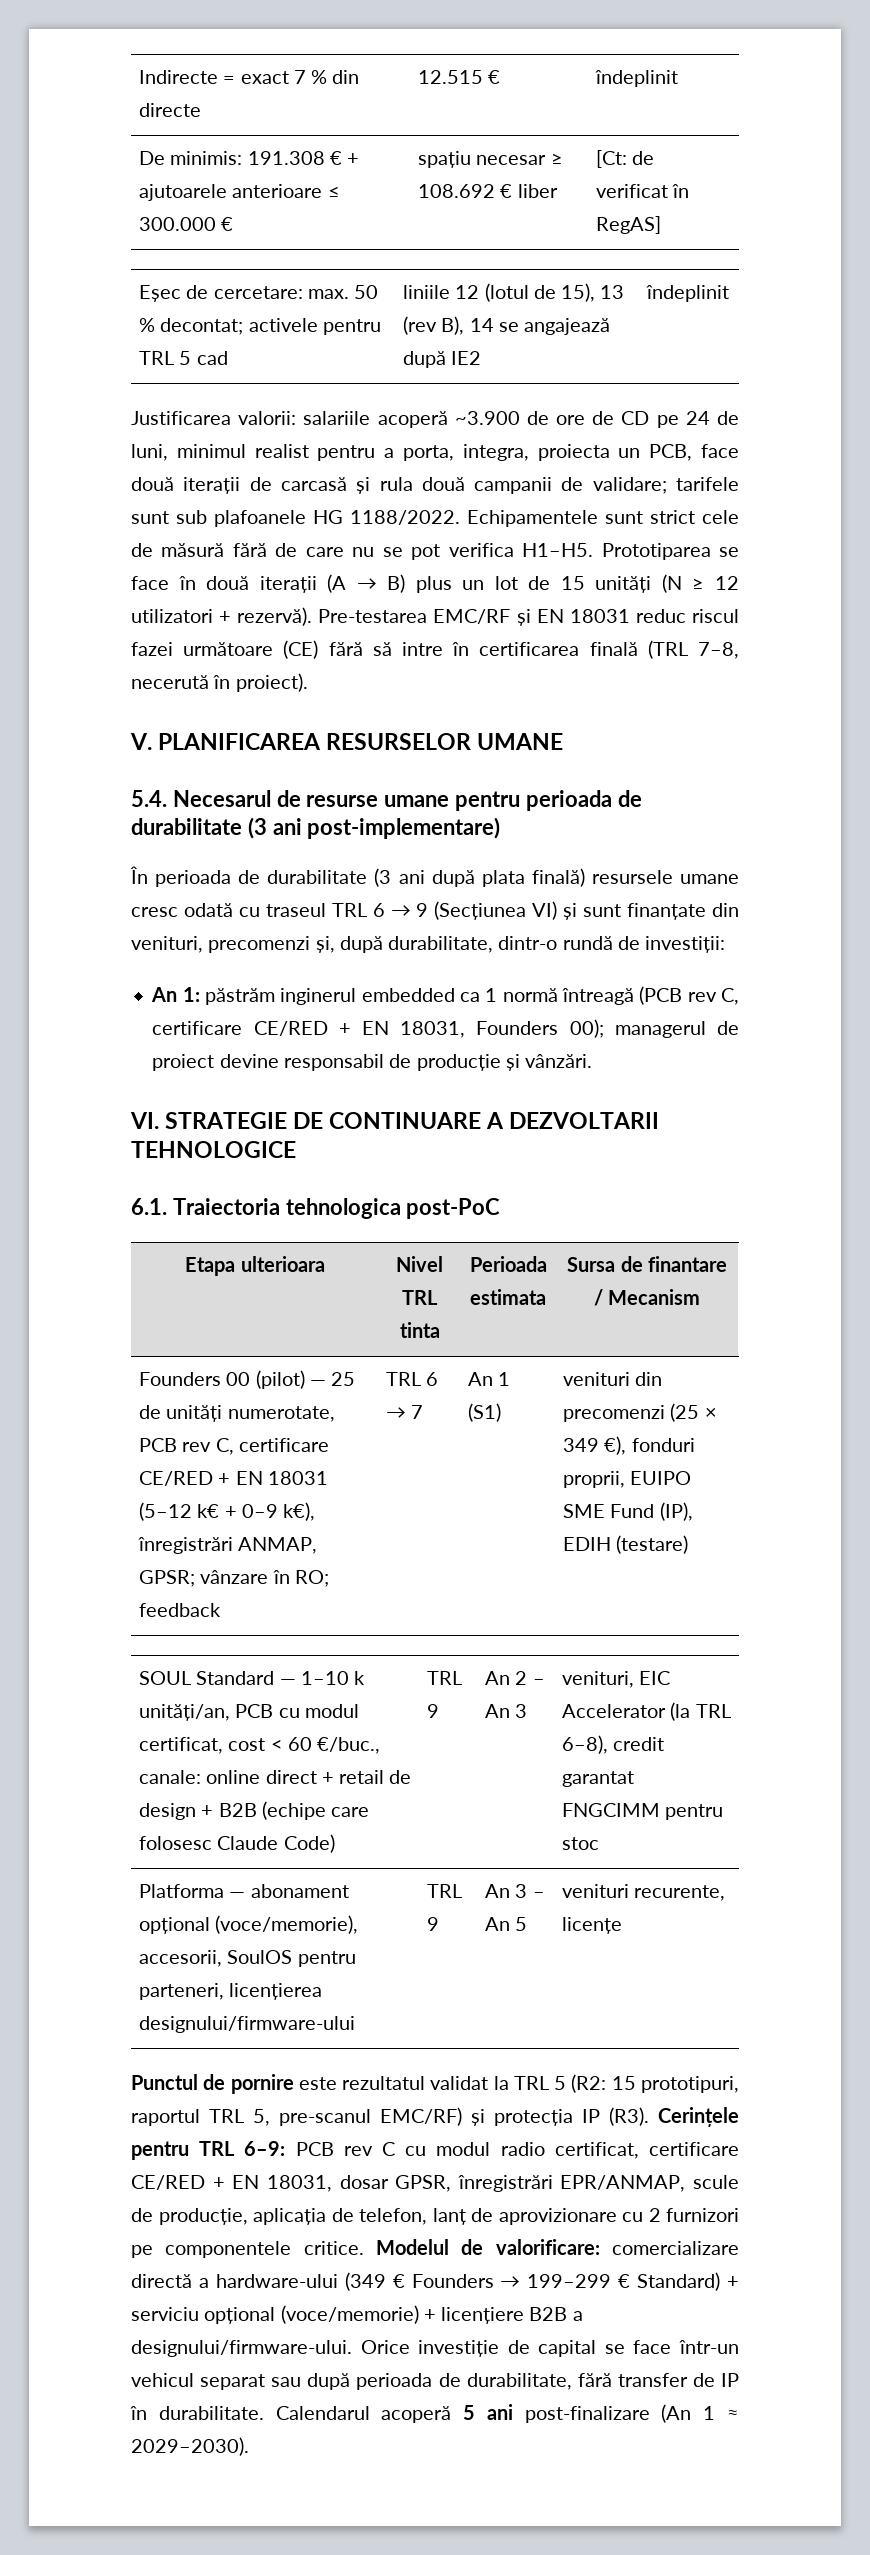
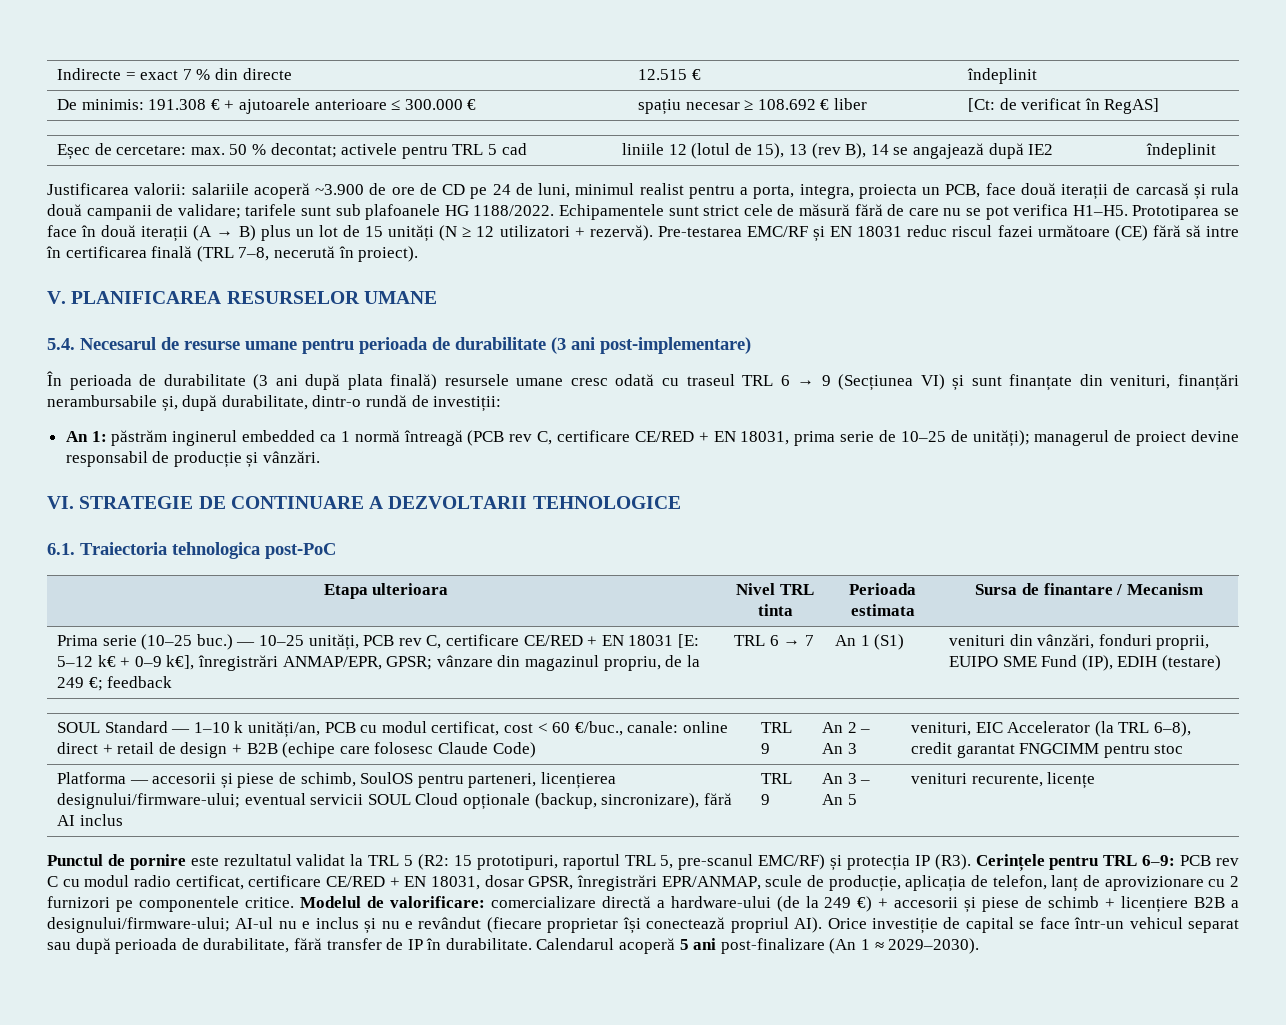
- În perioada de durabilitate (3 ani după plata finală) resursele umane cresc odată cu traseul TRL 6 → 9 (Secțiunea VI) și sunt finanțate din venituri, precomenzi și, după durabilitate, dintr-o rundă de investiții:
+ În perioada de durabilitate (3 ani după plata finală) resursele umane cresc odată cu traseul TRL 6 → 9 (Secțiunea VI) și sunt finanțate din venituri, finanțări nerambursabile și, după durabilitate, dintr-o rundă de investiții:
- An 1: păstrăm inginerul embedded ca 1 normă întreagă (PCB rev C, certificare CE/RED + EN 18031, Founders 00); managerul de proiect devine responsabil de producție și vânzări.
+ An 1: păstrăm inginerul embedded ca 1 normă întreagă (PCB rev C, certificare CE/RED + EN 18031, prima serie de 10–25 de unități); managerul de proiect devine responsabil de producție și vânzări.
- Founders 00 (pilot) — 25 de unități numerotate, PCB rev C, certificare CE/RED + EN 18031 (5–12 k€ + 0–9 k€), înregistrări ANMAP, GPSR; vânzare în RO; feedback
+ Prima serie (10–25 buc.) — 10–25 unități, PCB rev C, certificare CE/RED + EN 18031 [E: 5–12 k€ + 0–9 k€], înregistrări ANMAP/EPR, GPSR; vânzare din magazinul propriu, de la 249 €; feedback
- venituri din precomenzi (25 × 349 €), fonduri proprii, EUIPO SME Fund (IP), EDIH (testare)
+ venituri din vânzări, fonduri proprii, EUIPO SME Fund (IP), EDIH (testare)
- Platforma — abonament opțional (voce/memorie), accesorii, SoulOS pentru parteneri, licențierea designului/firmware-ului | TRL 9 | An 3 – An 5 | venituri recurente, licențe
+ Platforma — accesorii și piese de schimb, SoulOS pentru parteneri, licențierea designului/firmware-ului; eventual servicii SOUL Cloud opționale (backup, sincronizare), fără AI inclus | TRL 9 | An 3 – An 5 | venituri recurente, licențe
- Modelul de valorificare: comercializare directă a hardware-ului (349 € Founders → 199–299 € Standard) + serviciu opțional (voce/memorie) + licențiere B2B a designului/firmware-ului. Orice investiție de capital se face într-un vehicul separat sau după perioada de durabilitate, fără transfer de IP în durabilitate.
+ Modelul de valorificare: comercializare directă a hardware-ului (de la 249 €) + accesorii și piese de schimb + licențiere B2B a designului/firmware-ului; AI-ul nu e inclus și nu e revândut (fiecare proprietar își conectează propriul AI). Orice investiție de capital se face într-un vehicul separat sau după perioada de durabilitate, fără transfer de IP în durabilitate.

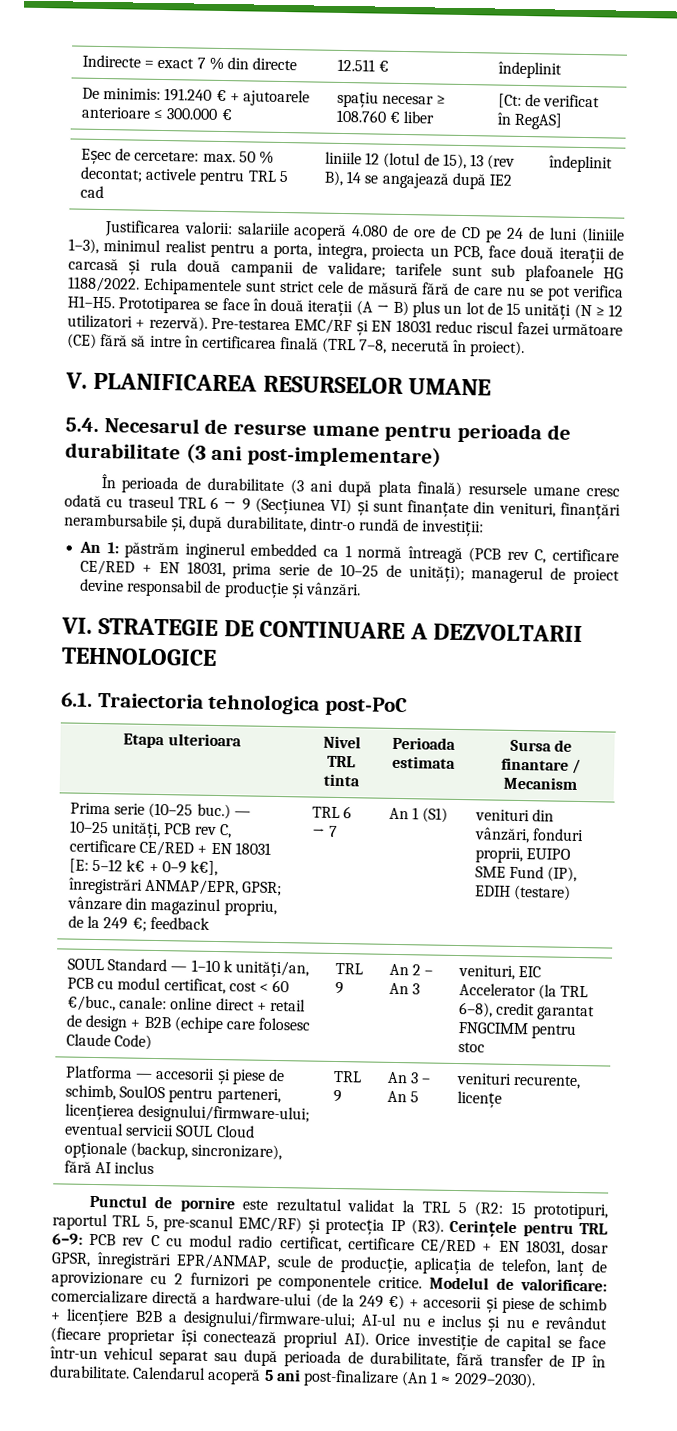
- Indirecte = exact 7 % din directe | 12.515 € | îndeplinit
+ Indirecte = exact 7 % din directe | 12.511 € | îndeplinit
- De minimis: 191.308 € + ajutoarele anterioare ≤ 300.000 € | spațiu necesar ≥ 108.692 € liber | [Ct: de verificat în RegAS]
+ De minimis: 191.240 € + ajutoarele anterioare ≤ 300.000 € | spațiu necesar ≥ 108.760 € liber | [Ct: de verificat în RegAS]
- Justificarea valorii: salariile acoperă ~3.900 de ore de CD pe 24 de luni, minimul realist pentru a porta, integra, proiecta un PCB, face două iterații de carcasă și rula două campanii de validare; tarifele sunt sub plafoanele HG 1188/2022.
+ Justificarea valorii: salariile acoperă 4.080 de ore de CD pe 24 de luni (liniile 1–3), minimul realist pentru a porta, integra, proiecta un PCB, face două iterații de carcasă și rula două campanii de validare; tarifele sunt sub plafoanele HG 1188/2022.

